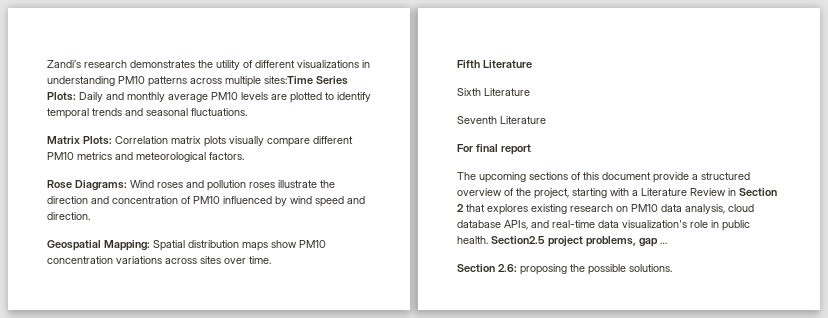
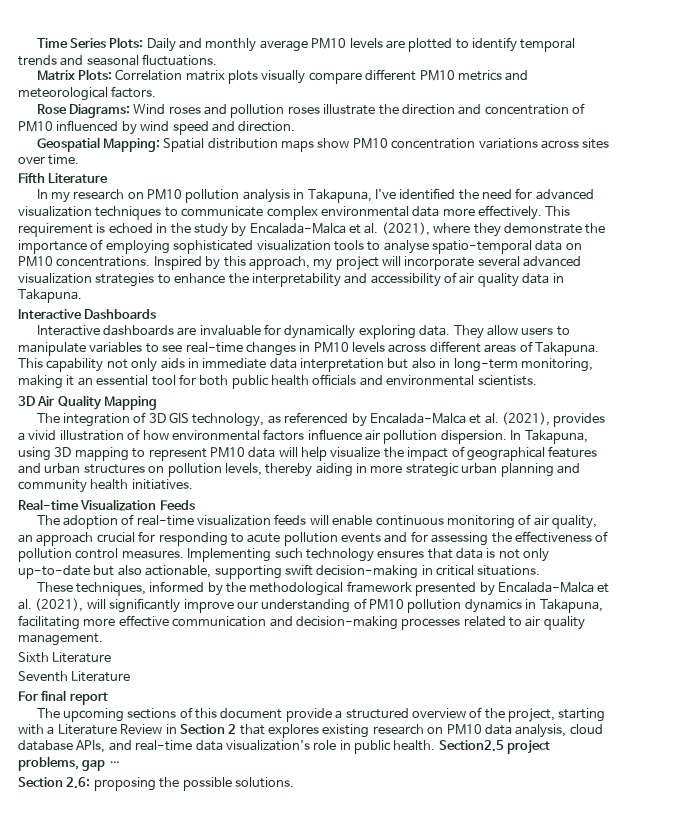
- Zandi’s research demonstrates the utility of different visualizations in understanding PM10 patterns across multiple sites:Time Series Plots: Daily and monthly average PM10 levels are plotted to identify temporal trends and seasonal fluctuations.
+ Time Series Plots: Daily and monthly average PM10 levels are plotted to identify temporal trends and seasonal fluctuations.
+ In my research on PM10 pollution analysis in Takapuna, I've identified the need for advanced visualization techniques to communicate complex environmental data more effectively. This requirement is echoed in the study by Encalada-Malca et al. (2021), where they demonstrate the importance of employing sophisticated visualization tools to analyse spatio-temporal data on PM10 concentrations. Inspired by this approach, my project will incorporate several advanced visualization strategies to enhance the interpretability and accessibility of air quality data in Takapuna.
+ Interactive Dashboards
+ Interactive dashboards are invaluable for dynamically exploring data. They allow users to manipulate variables to see real-time changes in PM10 levels across different areas of Takapuna. This capability not only aids in immediate data interpretation but also in long-term monitoring, making it an essential tool for both public health officials and environmental scientists.
+ 3D Air Quality Mapping
+ The integration of 3D GIS technology, as referenced by Encalada-Malca et al. (2021), provides a vivid illustration of how environmental factors influence air pollution dispersion. In Takapuna, using 3D mapping to represent PM10 data will help visualize the impact of geographical features and urban structures on pollution levels, thereby aiding in more strategic urban planning and community health initiatives.
+ Real-time Visualization Feeds
+ The adoption of real-time visualization feeds will enable continuous monitoring of air quality, an approach crucial for responding to acute pollution events and for assessing the effectiveness of pollution control measures. Implementing such technology ensures that data is not only up-to-date but also actionable, supporting swift decision-making in critical situations.
+ These techniques, informed by the methodological framework presented by Encalada-Malca et al. (2021), will significantly improve our understanding of PM10 pollution dynamics in Takapuna, facilitating more effective communication and decision-making processes related to air quality management.

